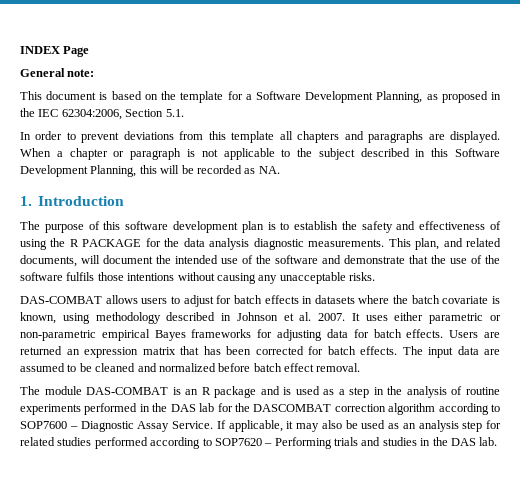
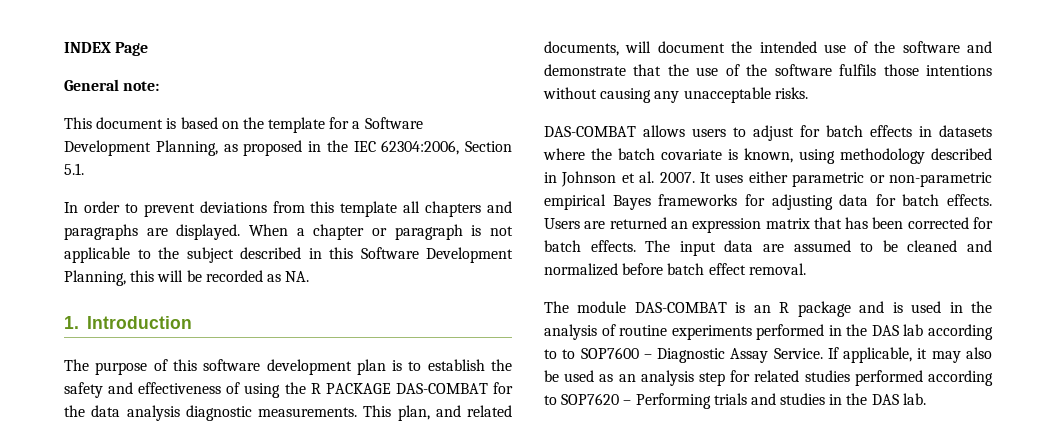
- The purpose of this software development plan is to establish the safety and effectiveness of using the R PACKAGE for the data analysis diagnostic measurements.
+ The purpose of this software development plan is to establish the safety and effectiveness of using the R PACKAGE DAS-COMBAT for the data analysis diagnostic measurements.
- The module DAS-COMBAT is an R package and is used as a step in the analysis of routine experiments performed in the DAS lab for the DASCOMBAT correction algorithm according to SOP7600 – Diagnostic Assay Service.
+ The module DAS-COMBAT is an R package and is used in the analysis of routine experiments performed in the DAS lab according to to SOP7600 – Diagnostic Assay Service.

